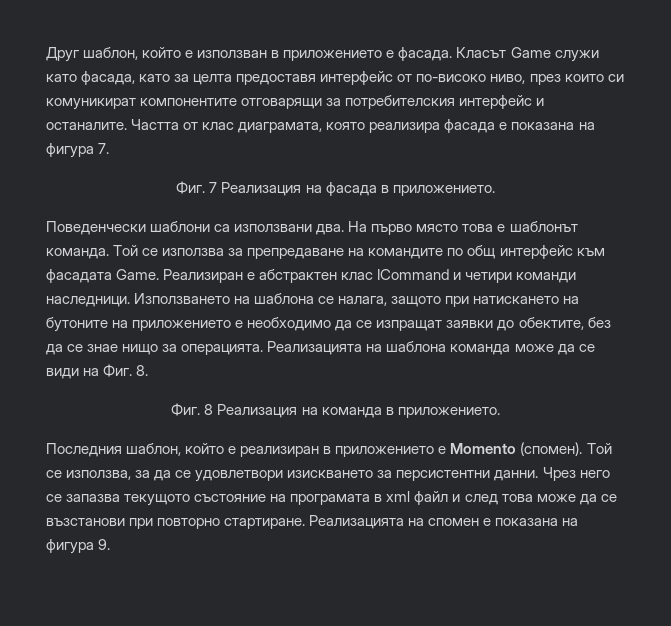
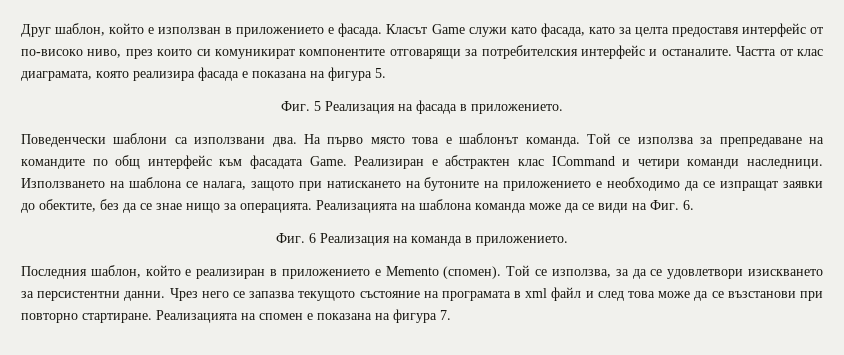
- Частта от клас диаграмата, която реализира фасада е показана на фигура 7.
- Фиг. 7 Реализация на фасада в приложението.
+ Частта от клас диаграмата, която реализира фасада е показана на фигура 5.
+ Фиг. 5 Реализация на фасада в приложението.
- Реализацията на шаблона команда може да се види на Фиг. 8.
- Фиг. 8 Реализация на команда в приложението.
+ Реализацията на шаблона команда може да се види на Фиг. 6.
+ Фиг. 6 Реализация на команда в приложението.
- Последния шаблон, който е реализиран в приложението е Momento (спомен).
+ Последния шаблон, който е реализиран в приложението е Memento (спомен).
- Реализацията на спомен е показана на фигура 9.
+ Реализацията на спомен е показана на фигура 7.

